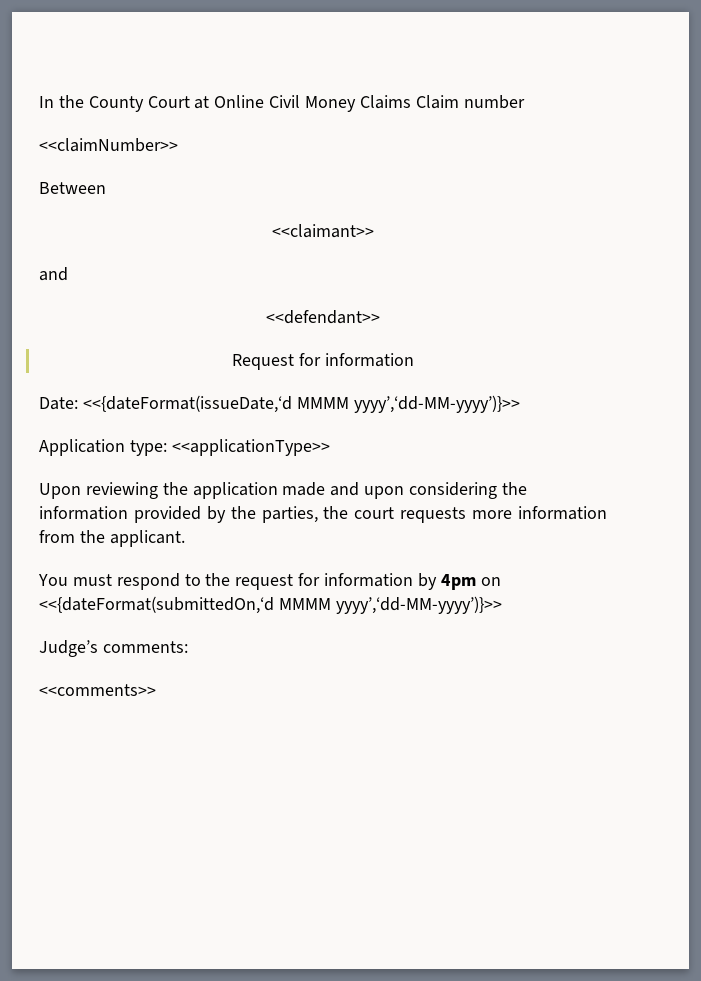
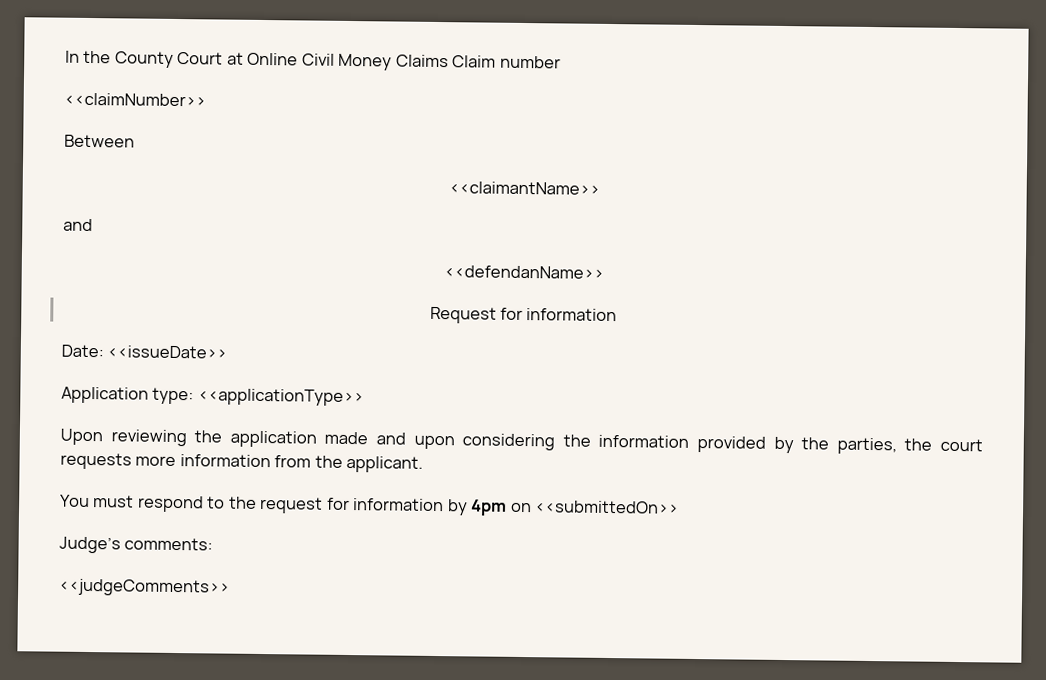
- <<claimant>>
+ <<claimantName>>
- <<defendant>>
+ <<defendanName>>
- Date: <<{dateFormat(issueDate,‘d MMMM yyyy’,‘dd-MM-yyyy’)}>>
+ Date: <<issueDate>>
- You must respond to the request for information by 4pm on <<{dateFormat(submittedOn,‘d MMMM yyyy’,‘dd-MM-yyyy’)}>>
+ You must respond to the request for information by 4pm on <<submittedOn>>
- <<comments>>
+ <<judgeComments>>

